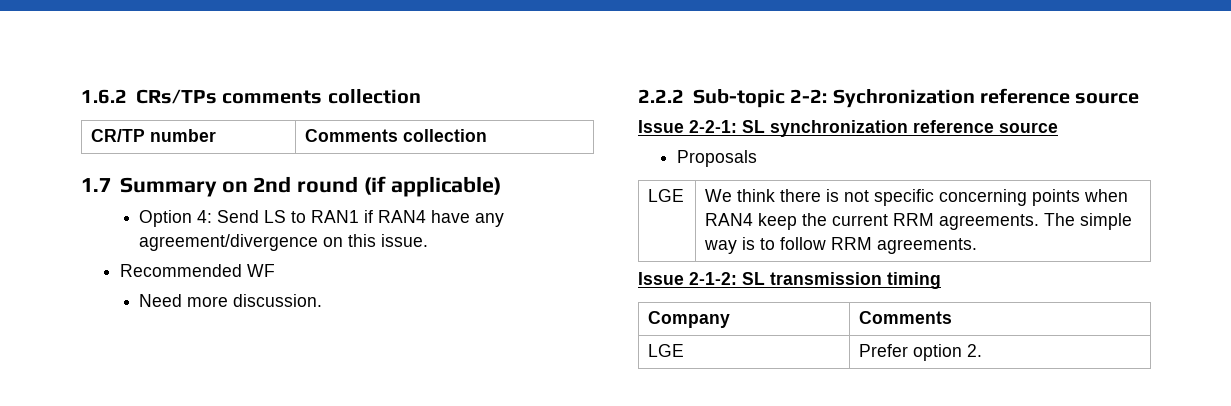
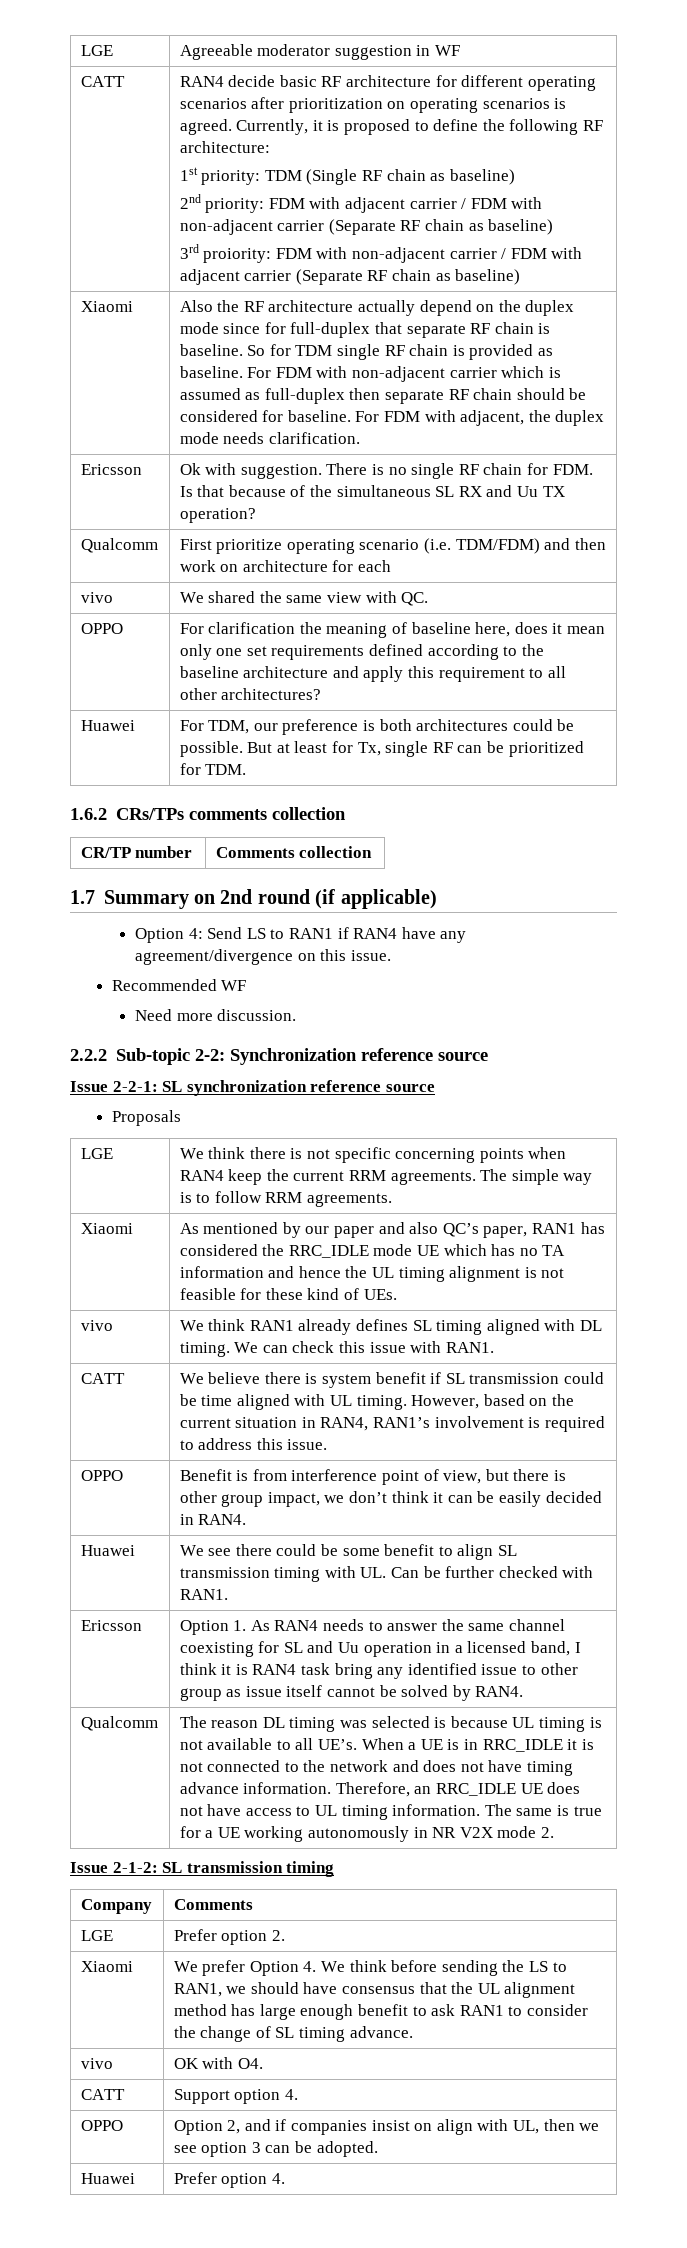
+ LGE | Agreeable moderator suggestion in WF
+ CATT | RAN4 decide basic RF architecture for different operating scenarios after prioritization on operating scenarios is agreed. Currently, it is proposed to define the following RF architecture:
+ 1st priority: TDM (Single RF chain as baseline)
+ 2nd priority: FDM with adjacent carrier / FDM with non-adjacent carrier (Separate RF chain as baseline)
+ 3rd proiority: FDM with non-adjacent carrier / FDM with adjacent carrier (Separate RF chain as baseline)
+ Xiaomi | Also the RF architecture actually depend on the duplex mode since for full-duplex that separate RF chain is baseline. So for TDM single RF chain is provided as baseline. For FDM with non-adjacent carrier which is assumed as full-duplex then separate RF chain should be considered for baseline. For FDM with adjacent, the duplex mode needs clarification.
+ Ericsson | Ok with suggestion. There is no single RF chain for FDM. Is that because of the simultaneous SL RX and Uu TX operation?
+ Qualcomm | First prioritize operating scenario (i.e. TDM/FDM) and then work on architecture for each
+ vivo | We shared the same view with QC.
+ OPPO | For clarification the meaning of baseline here, does it mean only one set requirements defined according to the baseline architecture and apply this requirement to all other architectures?
+ Huawei | For TDM, our preference is both architectures could be possible. But at least for Tx, single RF can be prioritized for TDM.
- 2.2.2 Sub-topic 2-2: Sychronization reference source
+ 2.2.2 Sub-topic 2-2: Synchronization reference source
+ Xiaomi | As mentioned by our paper and also QC’s paper, RAN1 has considered the RRC_IDLE mode UE which has no TA information and hence the UL timing alignment is not feasible for these kind of UEs.
+ vivo | We think RAN1 already defines SL timing aligned with DL timing. We can check this issue with RAN1.
+ CATT | We believe there is system benefit if SL transmission could be time aligned with UL timing. However, based on the current situation in RAN4, RAN1’s involvement is required to address this issue.
+ OPPO | Benefit is from interference point of view, but there is other group impact, we don’t think it can be easily decided in RAN4.
+ Huawei | We see there could be some benefit to align SL transmission timing with UL. Can be further checked with RAN1.
+ Ericsson | Option 1. As RAN4 needs to answer the same channel coexisting for SL and Uu operation in a licensed band, I think it is RAN4 task bring any identified issue to other group as issue itself cannot be solved by RAN4.
+ Qualcomm | The reason DL timing was selected is because UL timing is not available to all UE’s. When a UE is in RRC_IDLE it is not connected to the network and does not have timing advance information. Therefore, an RRC_IDLE UE does not have access to UL timing information. The same is true for a UE working autonomously in NR V2X mode 2.
+ Xiaomi | We prefer Option 4. We think before sending the LS to RAN1, we should have consensus that the UL alignment method has large enough benefit to ask RAN1 to consider the change of SL timing advance.
+ vivo | OK with O4.
+ CATT | Support option 4.
+ OPPO | Option 2, and if companies insist on align with UL, then we see option 3 can be adopted.
+ Huawei | Prefer option 4.

